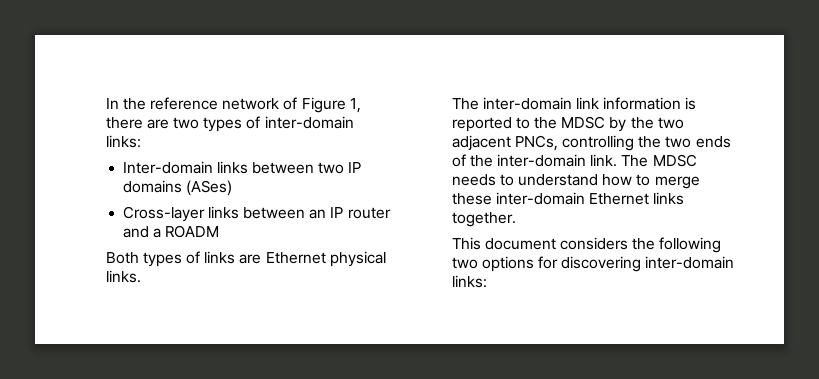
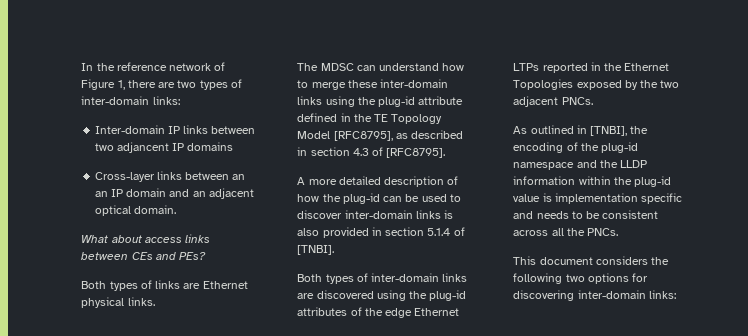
- Inter-domain links between two IP domains (ASes)
+ Inter-domain IP links between two adjancent IP domains
- Cross-layer links between an IP router and a ROADM
+ Cross-layer links between an an IP domain and an adjacent optical domain.
+ What about access links between CEs and PEs?
- The inter-domain link information is reported to the MDSC by the two adjacent PNCs, controlling the two ends of the inter-domain link. The MDSC needs to understand how to merge these inter-domain Ethernet links together.
+ The MDSC can understand how to merge these inter-domain links using the plug-id attribute defined in the TE Topology Model [RFC8795], as described in section 4.3 of [RFC8795].
+ A more detailed description of how the plug-id can be used to discover inter-domain links is also provided in section 5.1.4 of [TNBI].
+ Both types of inter-domain links are discovered using the plug-id attributes of the edge Ethernet LTPs reported in the Ethernet Topologies exposed by the two adjacent PNCs.
+ As outlined in [TNBI], the encoding of the plug-id namespace and the LLDP information within the plug-id value is implementation specific and needs to be consistent across all the PNCs.

